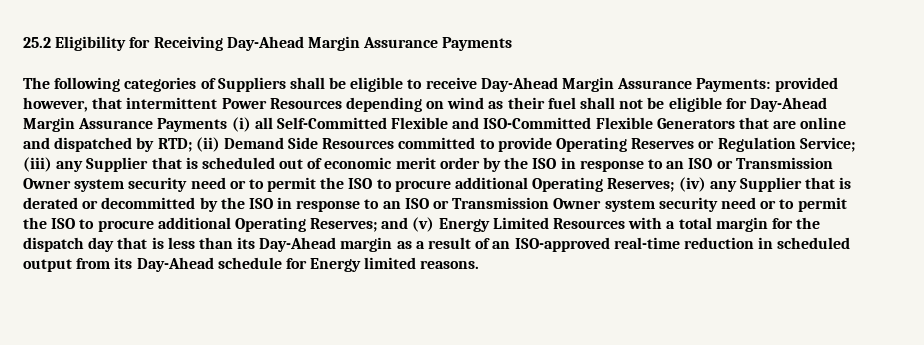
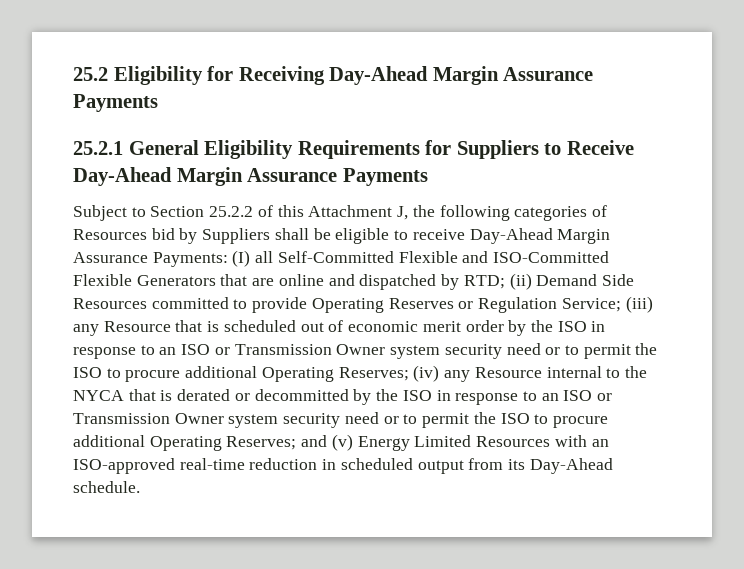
- The following categories of Suppliers shall be eligible to receive Day-Ahead Margin Assurance Payments:
+ 25.2.1 General Eligibility Requirements for Suppliers to Receive Day-Ahead Margin Assurance Payments
+ Subject to Section 25.2.2 of this Attachment J, the following categories of Resources bid by Suppliers shall be eligible to receive Day-Ahead Margin Assurance Payments:
- provided however, that intermittent Power Resources depending on wind as their fuel shall not be eligible for Day-Ahead Margin Assurance Payments (i) all Self-Committed Flexible and ISO-Committed Flexible Generators that are online and dispatched by RTD;
+ (I) all Self-Committed Flexible and ISO-Committed Flexible Generators that are online and dispatched by RTD;
- (iii) any Supplier that is scheduled out of economic merit order by the ISO in response to an ISO or Transmission Owner system security need or to permit the ISO to procure additional Operating Reserves;
+ (iii) any Resource that is scheduled out of economic merit order by the ISO in response to an ISO or Transmission Owner system security need or to permit the ISO to procure additional Operating Reserves;
- (iv) any Supplier that is derated or decommitted by the ISO in response to an ISO or Transmission Owner system security need or to permit the ISO to procure additional Operating Reserves;
+ (iv) any Resource internal to the NYCA that is derated or decommitted by the ISO in response to an ISO or Transmission Owner system security need or to permit the ISO to procure additional Operating Reserves;
- and (v) Energy Limited Resources with a total margin for the dispatch day that is less than its Day-Ahead margin as a result of an ISO-approved real-time reduction in scheduled output from its Day-Ahead schedule for Energy limited reasons.
+ and (v) Energy Limited Resources with an ISO-approved real-time reduction in scheduled output from its Day-Ahead schedule.

